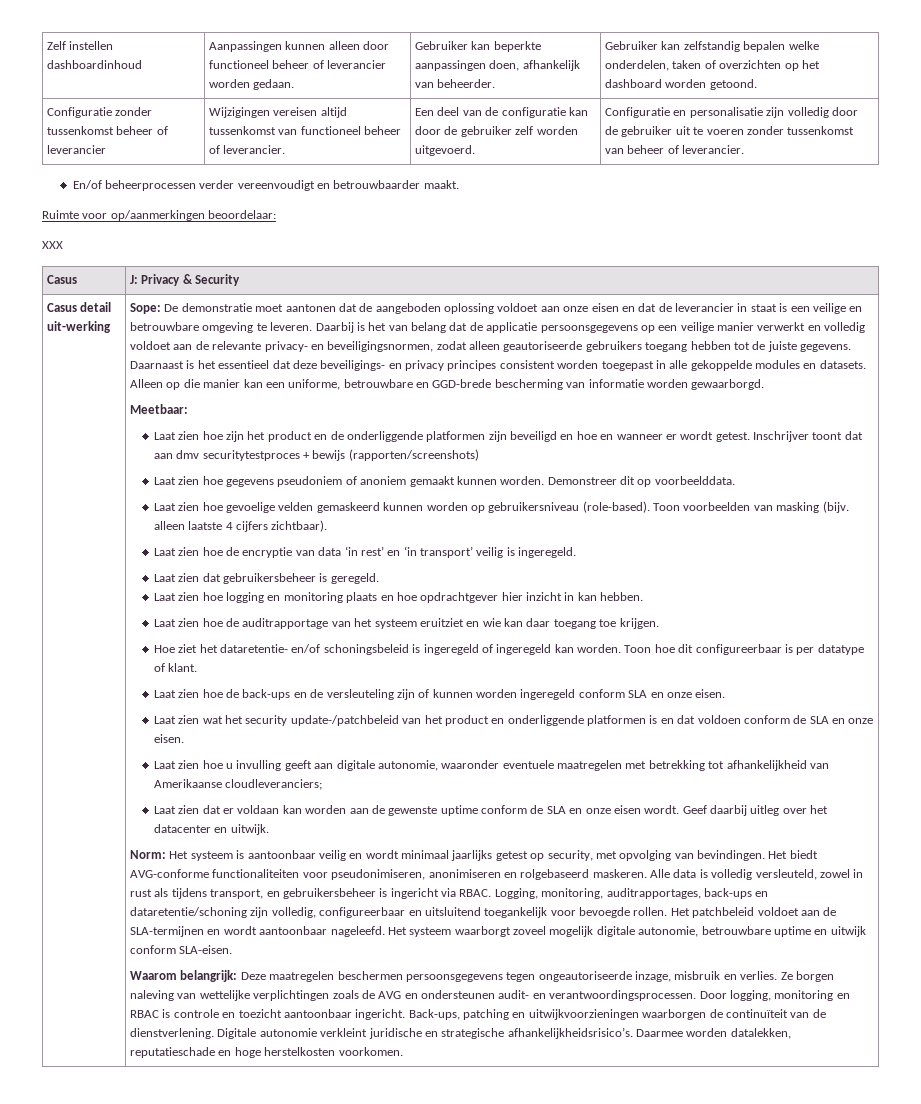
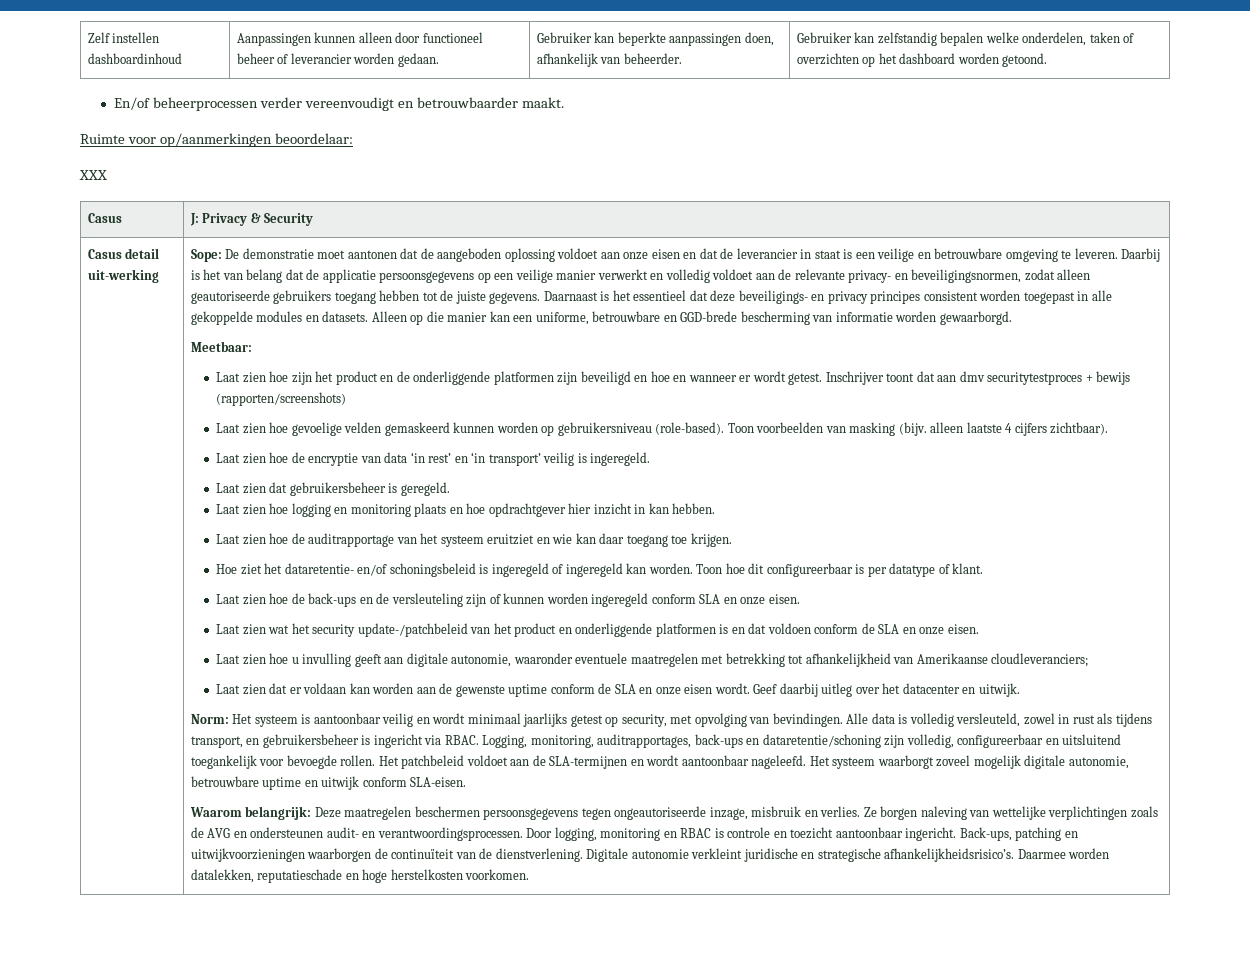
- Configuratie zonder tussenkomst beheer of leverancier | Wijzigingen vereisen altijd tussenkomst van functioneel beheer of leverancier. | Een deel van de configuratie kan door de gebruiker zelf worden uitgevoerd. | Configuratie en personalisatie zijn volledig door de gebruiker uit te voeren zonder tussenkomst van beheer of leverancier.
- Laat zien hoe gegevens pseudoniem of anoniem gemaakt kunnen worden. Demonstreer dit op voorbeelddata.
- Het biedt AVG-conforme functionaliteiten voor pseudonimiseren, anonimiseren en rolgebaseerd maskeren.

